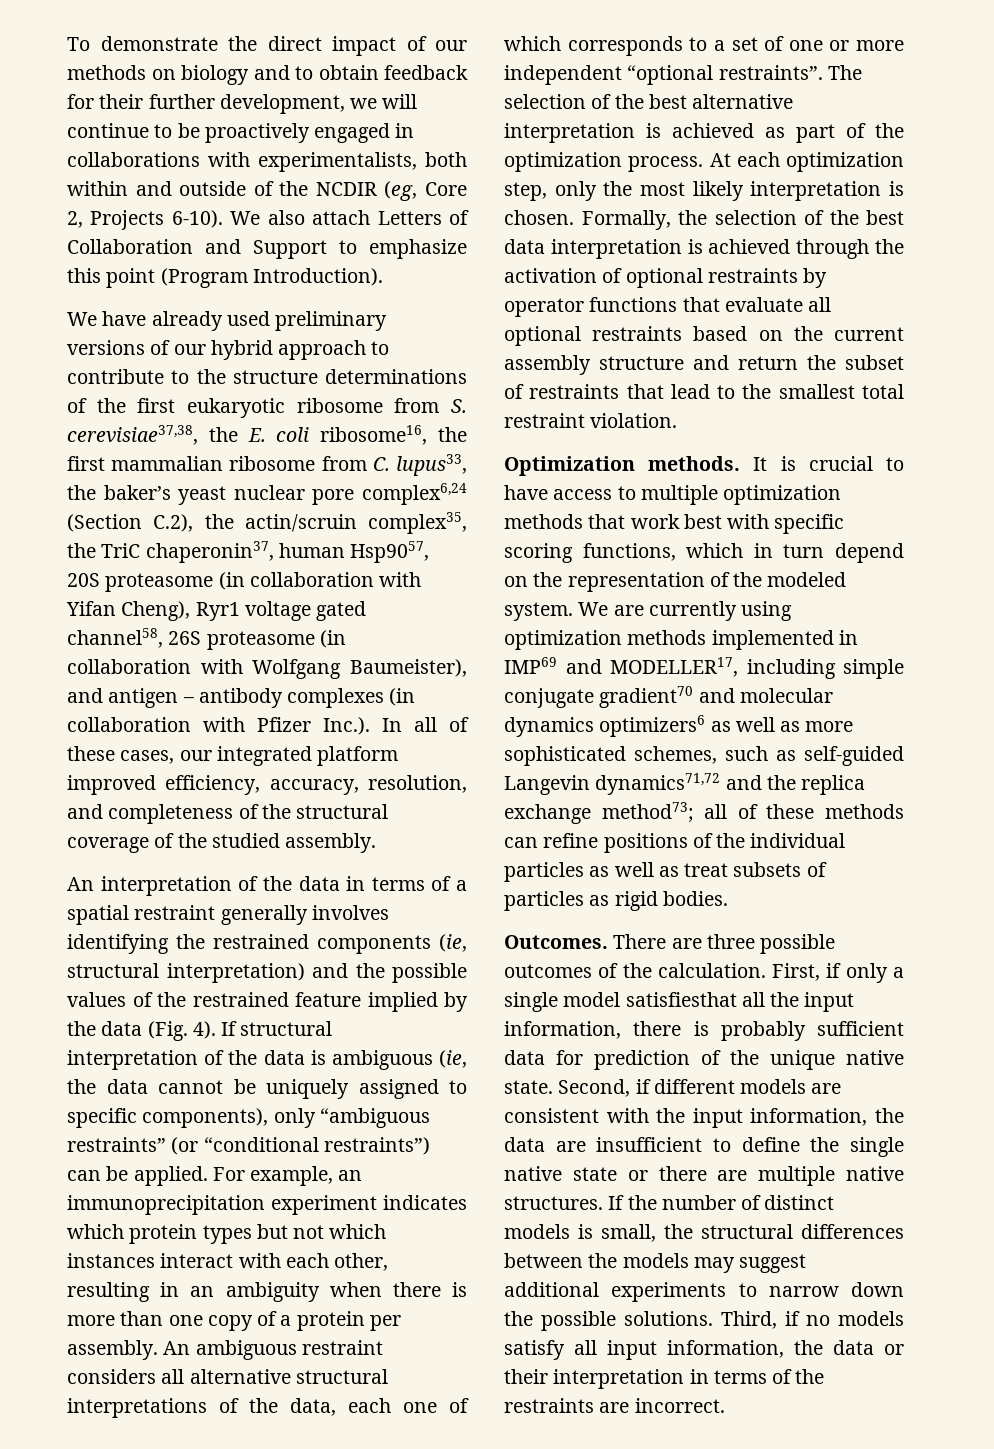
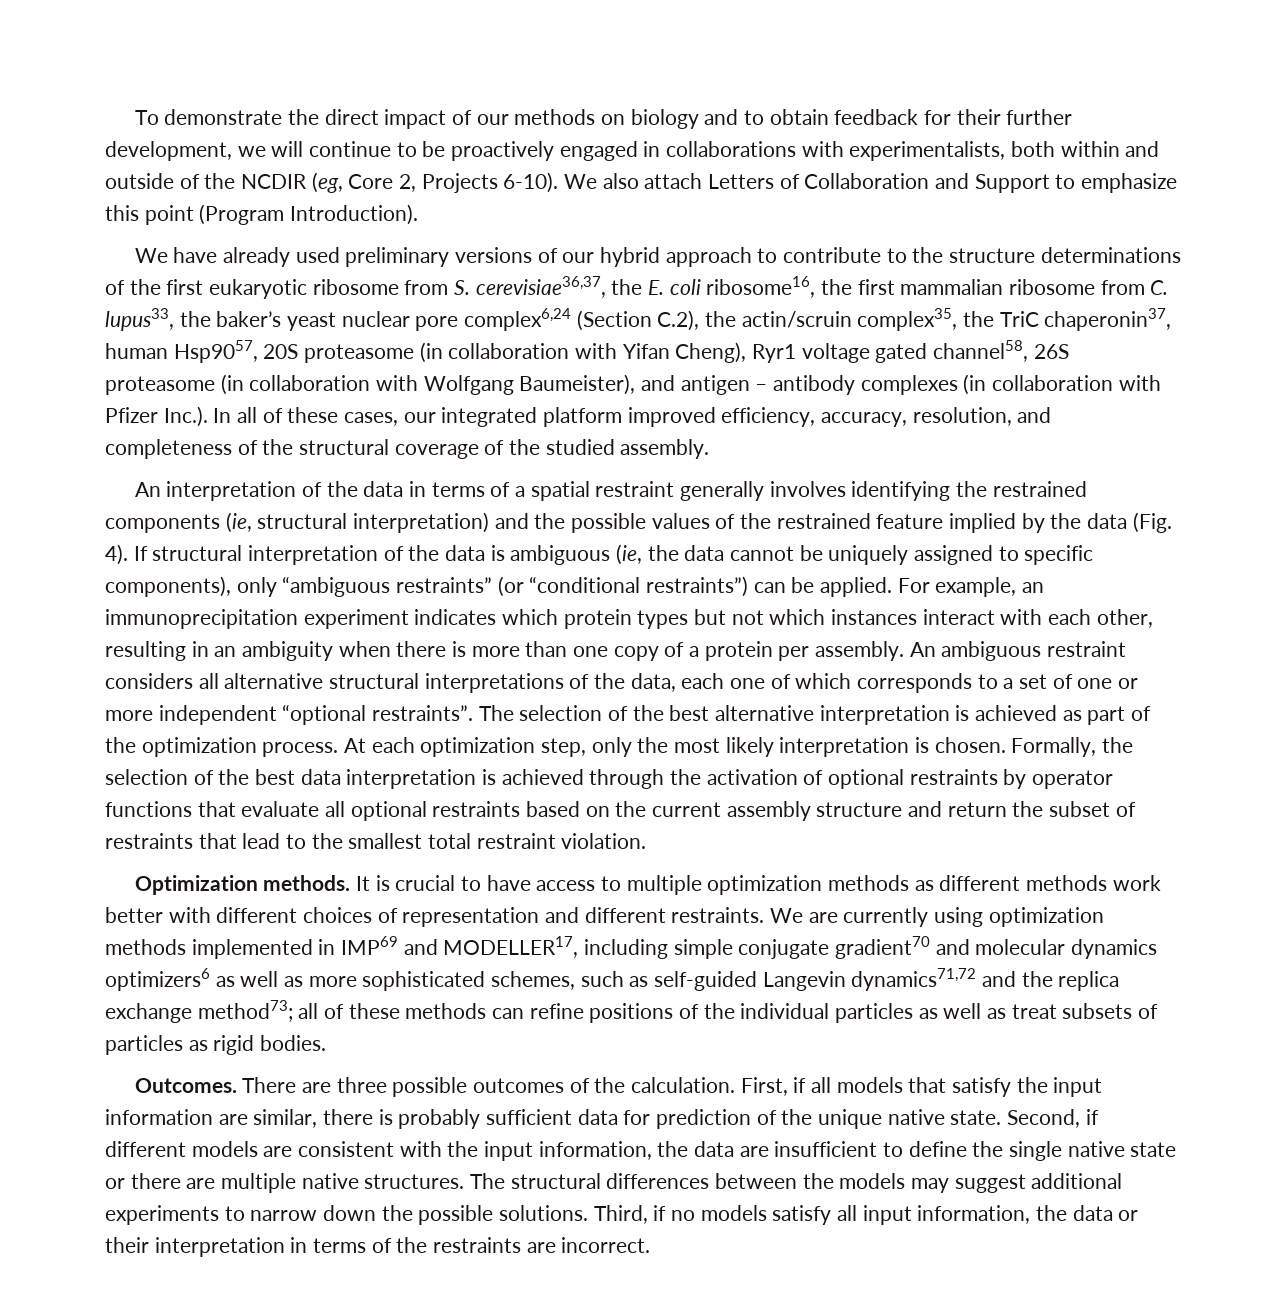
- We have already used preliminary versions of our hybrid approach to contribute to the structure determinations of the first eukaryotic ribosome from S. cerevisiae37,38, the E. coli ribosome16, the first mammalian ribosome from C. lupus33, the baker’s yeast nuclear pore complex6,24 (Section C.2), the actin/scruin complex35, the TriC chaperonin37, human Hsp9057, 20S proteasome (in collaboration with Yifan Cheng), Ryr1 voltage gated channel58, 26S proteasome (in collaboration with Wolfgang Baumeister), and antigen – antibody complexes (in collaboration with Pfizer Inc.). In all of these cases, our integrated platform improved efficiency, accuracy, resolution, and completeness of the structural coverage of the studied assembly.
+ We have already used preliminary versions of our hybrid approach to contribute to the structure determinations of the first eukaryotic ribosome from S. cerevisiae36,37, the E. coli ribosome16, the first mammalian ribosome from C. lupus33, the baker’s yeast nuclear pore complex6,24 (Section C.2), the actin/scruin complex35, the TriC chaperonin37, human Hsp9057, 20S proteasome (in collaboration with Yifan Cheng), Ryr1 voltage gated channel58, 26S proteasome (in collaboration with Wolfgang Baumeister), and antigen – antibody complexes (in collaboration with Pfizer Inc.). In all of these cases, our integrated platform improved efficiency, accuracy, resolution, and completeness of the structural coverage of the studied assembly.
- It is crucial to have access to multiple optimization methods that work best with specific scoring functions, which in turn depend on the representation of the modeled system.
+ It is crucial to have access to multiple optimization methods as different methods work better with different choices of representation and different restraints.
- First, if only a single model satisfiesthat all the input information, there is probably sufficient data for prediction of the unique native state.
+ First, if all models that satisfy the input information are similar, there is probably sufficient data for prediction of the unique native state.
- If the number of distinct models is small, the structural differences between the models may suggest additional experiments to narrow down the possible solutions.
+ The structural differences between the models may suggest additional experiments to narrow down the possible solutions.

